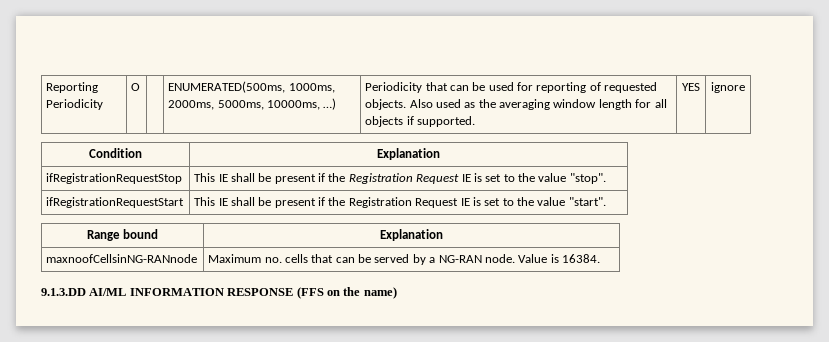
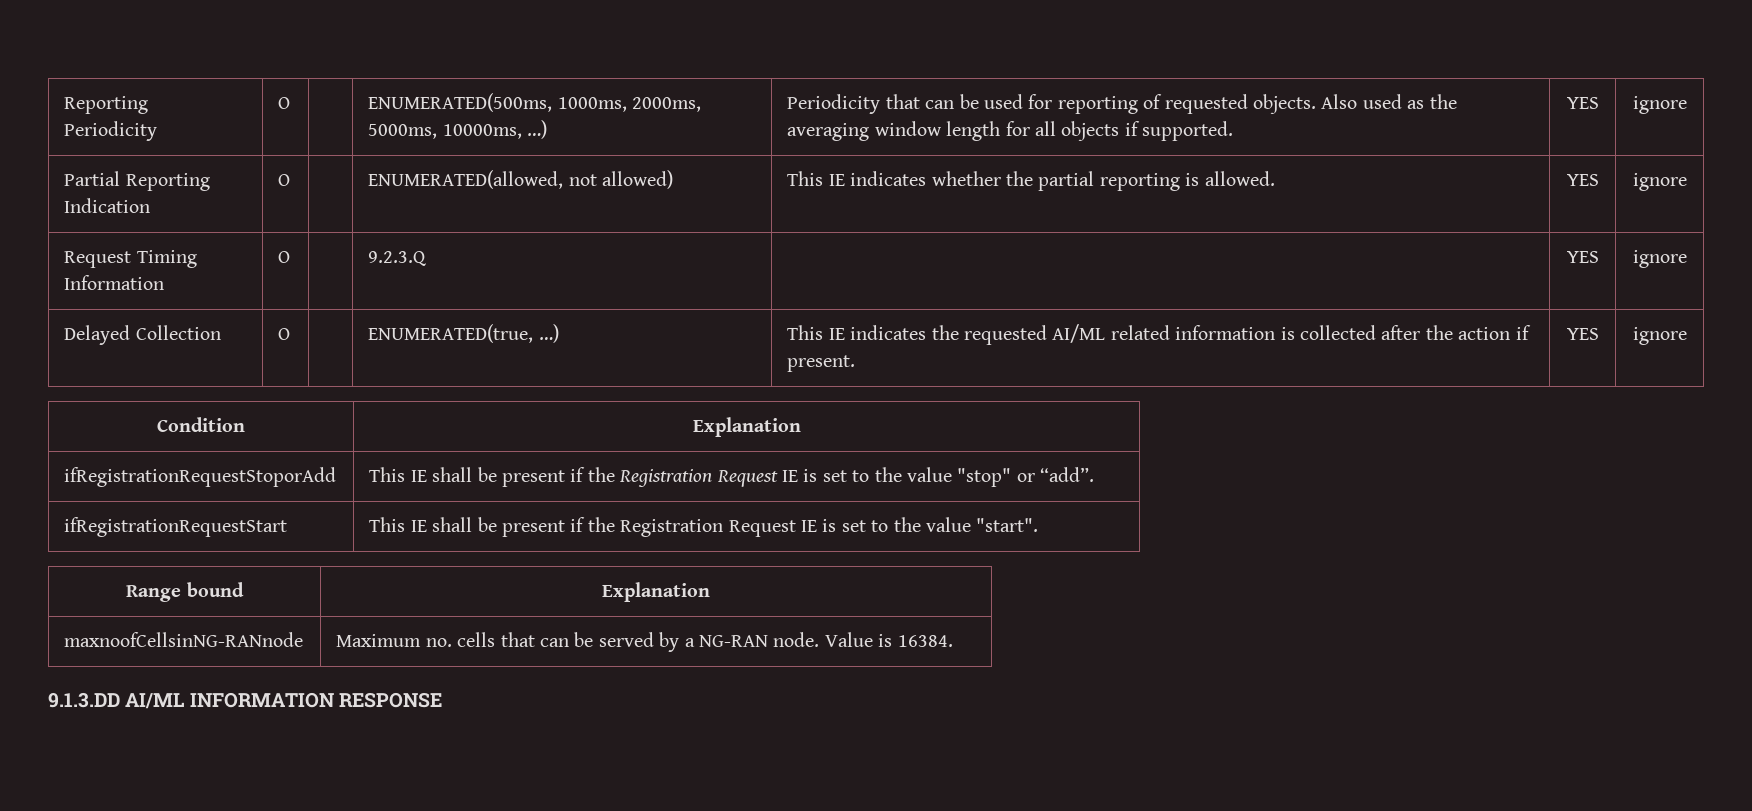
+ Partial Reporting Indication | O | | ENUMERATED(allowed, not allowed) | This IE indicates whether the partial reporting is allowed. | YES | ignore
+ Request Timing Information | O | | 9.2.3.Q | | YES | ignore
+ Delayed Collection | O | | ENUMERATED(true, …) | This IE indicates the requested AI/ML related information is collected after the action if present. | YES | ignore
- ifRegistrationRequestStop | This IE shall be present if the Registration Request IE is set to the value "stop".
+ ifRegistrationRequestStoporAdd | This IE shall be present if the Registration Request IE is set to the value "stop" or “add”.
- 9.1.3.DD AI/ML INFORMATION RESPONSE (FFS on the name)
+ 9.1.3.DD AI/ML INFORMATION RESPONSE

